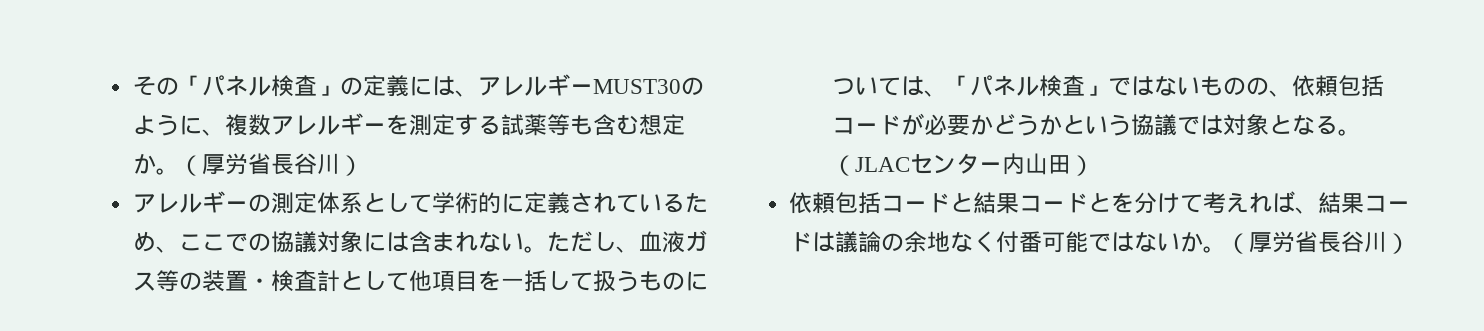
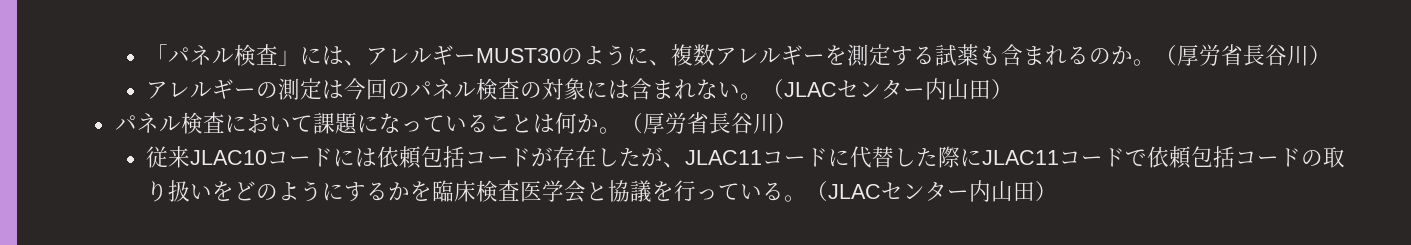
- その「パネル検査」の定義には、アレルギーMUST30のように、複数アレルギーを測定する試薬等も含む想定か。
+ 「パネル検査」には、アレルギーMUST30のように、複数アレルギーを測定する試薬も含まれるのか。
- アレルギーの測定体系として学術的に定義されているため、ここでの協議対象には含まれない。ただし、血液ガス等の装置・検査計として他項目を一括して扱うものについては、「パネル検査」ではないものの、依頼包括コードが必要かどうかという協議では対象となる。
+ アレルギーの測定は今回のパネル検査の対象には含まれない。（JLACセンター内山田）
+ パネル検査において課題になっていることは何か。（厚労省長谷川）
+ 従来JLAC10コードには依頼包括コードが存在したが、JLAC11コードに代替した際にJLAC11コードで依頼包括コードの取り扱いをどのようにするかを臨床検査医学会と協議を行っている。
- 依頼包括コードと結果コードとを分けて考えれば、結果コードは議論の余地なく付番可能ではないか。（厚労省長谷川）

